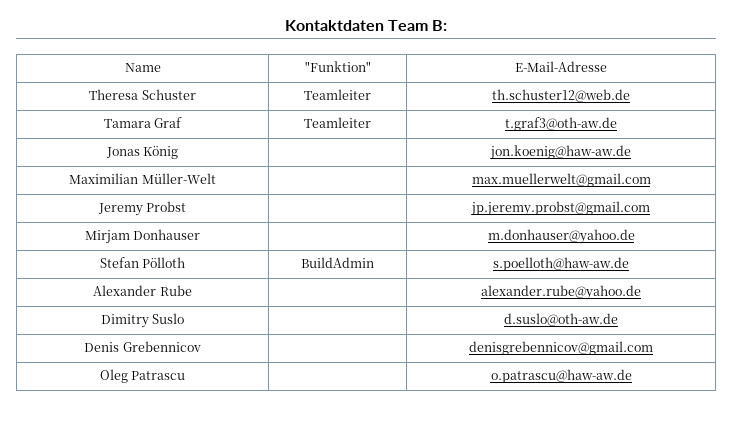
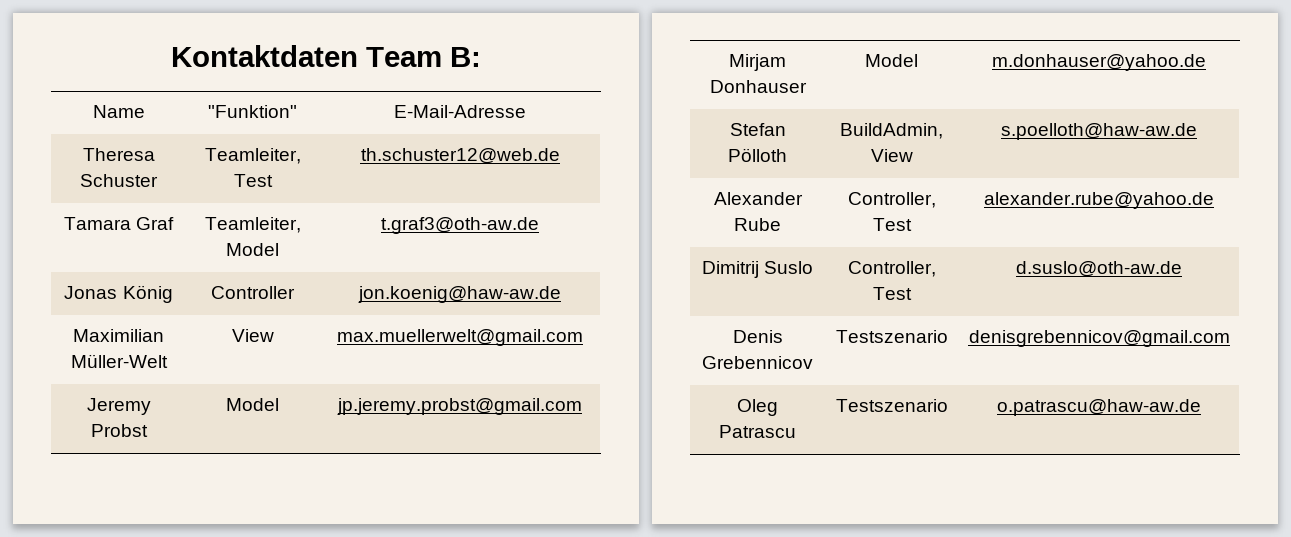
- Theresa Schuster | Teamleiter | th.schuster12@web.de
+ Theresa Schuster | Teamleiter, Test | th.schuster12@web.de
- Tamara Graf | Teamleiter | t.graf3@oth-aw.de
+ Tamara Graf | Teamleiter, Model | t.graf3@oth-aw.de
- Jonas König | | jon.koenig@haw-aw.de
+ Jonas König | Controller | jon.koenig@haw-aw.de
- Maximilian Müller-Welt | | max.muellerwelt@gmail.com
+ Maximilian Müller-Welt | View | max.muellerwelt@gmail.com
- Jeremy Probst | | jp.jeremy.probst@gmail.com
+ Jeremy Probst | Model | jp.jeremy.probst@gmail.com
- Mirjam Donhauser | | m.donhauser@yahoo.de
+ Mirjam Donhauser | Model | m.donhauser@yahoo.de
- Stefan Pölloth | BuildAdmin | s.poelloth@haw-aw.de
+ Stefan Pölloth | BuildAdmin, View | s.poelloth@haw-aw.de
- Alexander Rube | | alexander.rube@yahoo.de
+ Alexander Rube | Controller, Test | alexander.rube@yahoo.de
- Dimitry Suslo | | d.suslo@oth-aw.de
+ Dimitrij Suslo | Controller, Test | d.suslo@oth-aw.de
- Denis Grebennicov | | denisgrebennicov@gmail.com
+ Denis Grebennicov | Testszenario | denisgrebennicov@gmail.com
- Oleg Patrascu | | o.patrascu@haw-aw.de
+ Oleg Patrascu | Testszenario | o.patrascu@haw-aw.de

